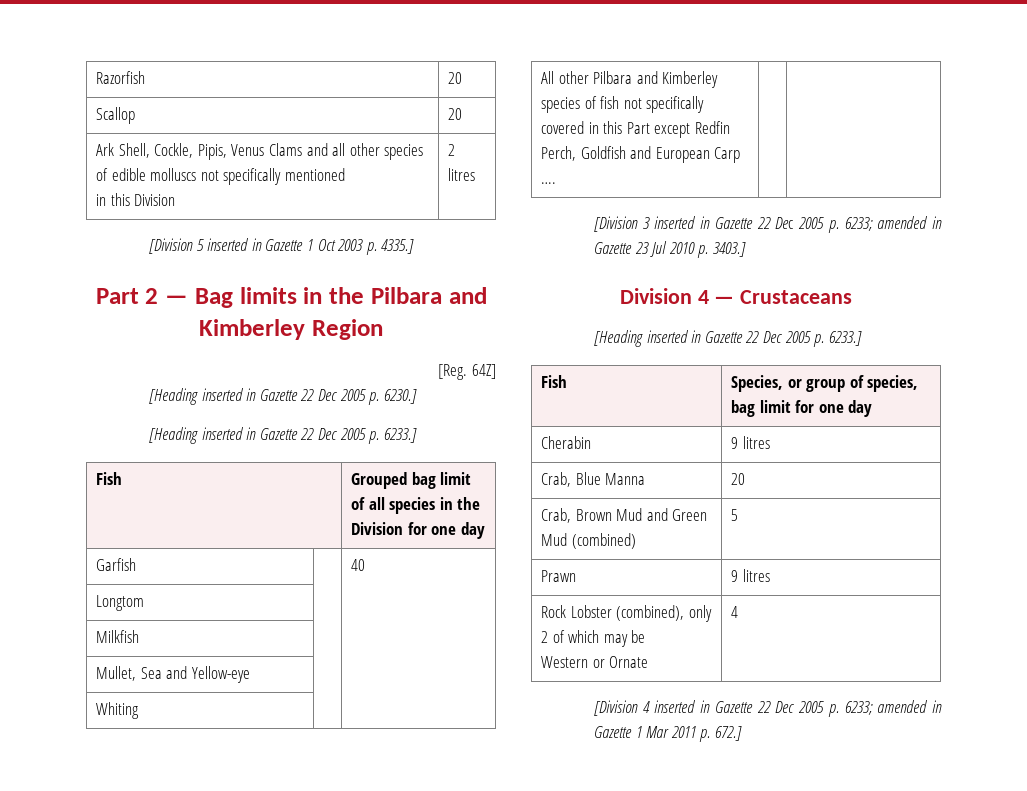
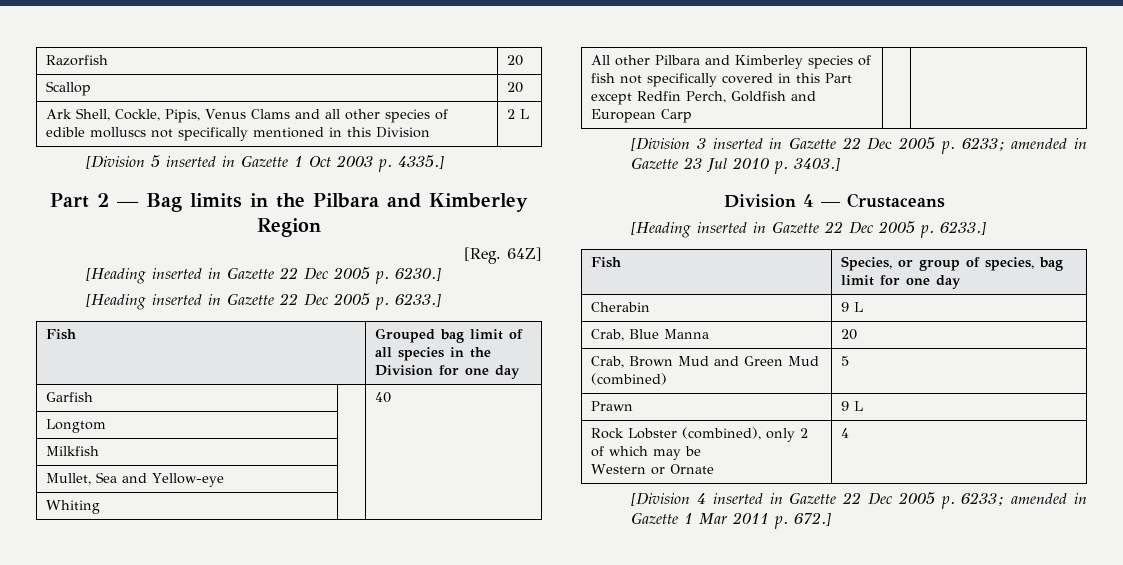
- Ark Shell, Cockle, Pipis, Venus Clams and all other species of edible molluscs not specifically mentioned
- in this Division | 2 litres
+ Ark Shell, Cockle, Pipis, Venus Clams and all other species of edible molluscs not specifically mentioned in this Division | 2 L
- All other Pilbara and Kimberley species of fish not specifically covered in this Part except Redfin Perch, Goldfish and European Carp …. | |
+ All other Pilbara and Kimberley species of fish not specifically covered in this Part except Redfin Perch, Goldfish and European Carp | |
- Cherabin | 9 litres
+ Cherabin | 9 L
- Prawn | 9 litres
+ Prawn | 9 L

